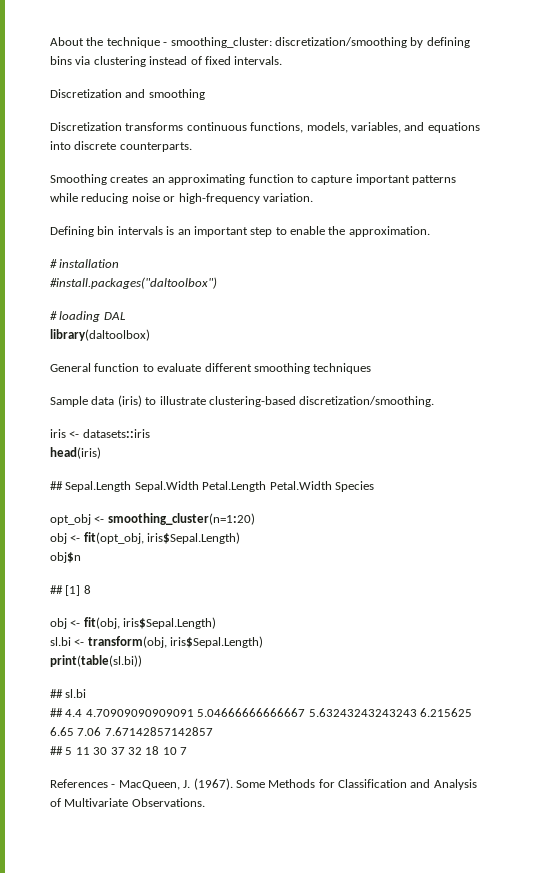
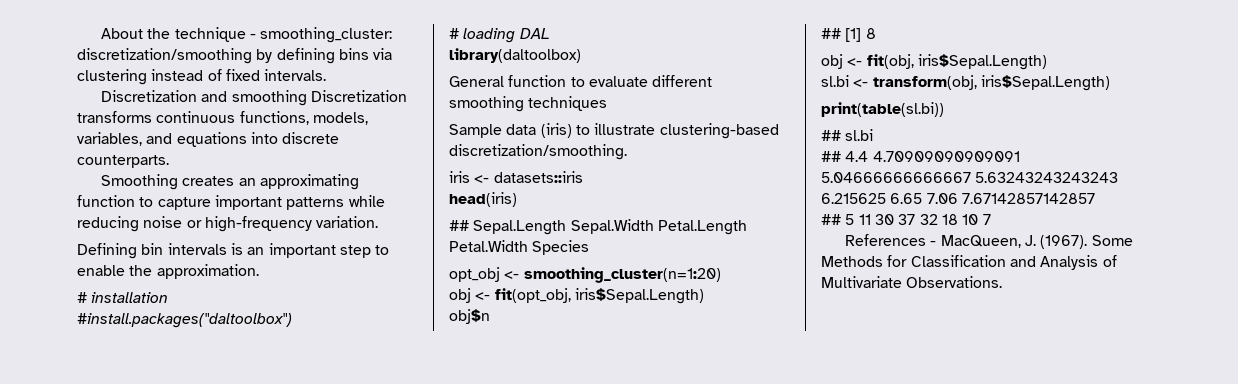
- Discretization and smoothing
- Discretization transforms continuous functions, models, variables, and equations into discrete counterparts.
+ Discretization and smoothing Discretization transforms continuous functions, models, variables, and equations into discrete counterparts.

